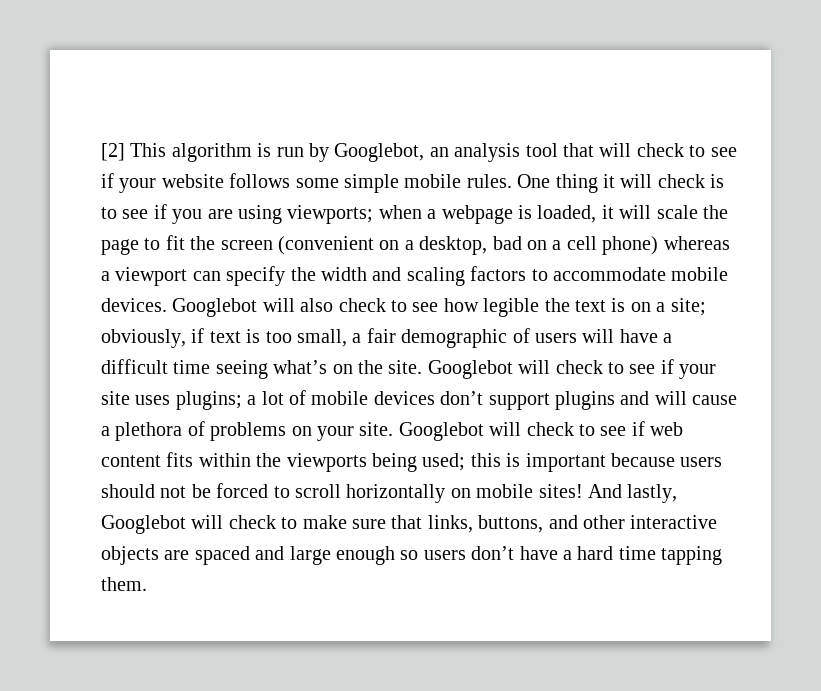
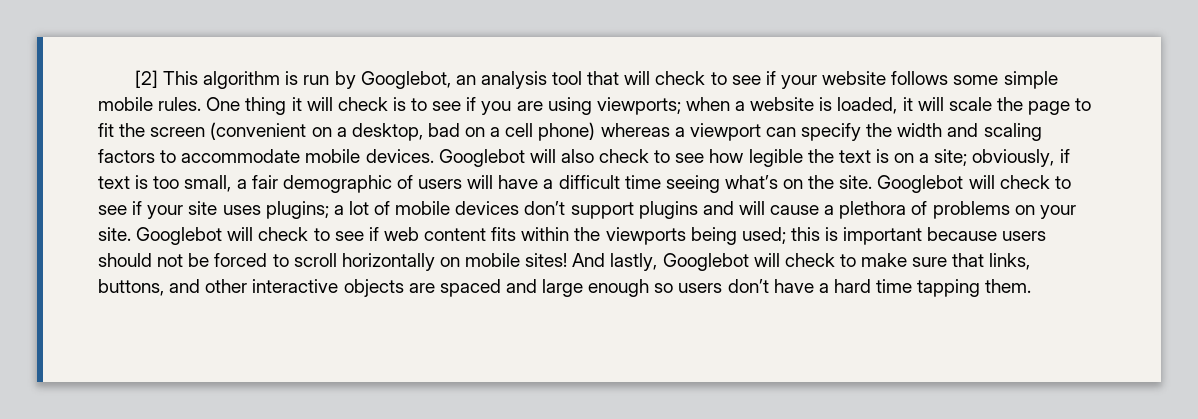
- One thing it will check is to see if you are using viewports; when a webpage is loaded, it will scale the page to fit the screen (convenient on a desktop, bad on a cell phone) whereas a viewport can specify the width and scaling factors to accommodate mobile devices.
+ One thing it will check is to see if you are using viewports; when a website is loaded, it will scale the page to fit the screen (convenient on a desktop, bad on a cell phone) whereas a viewport can specify the width and scaling factors to accommodate mobile devices.

